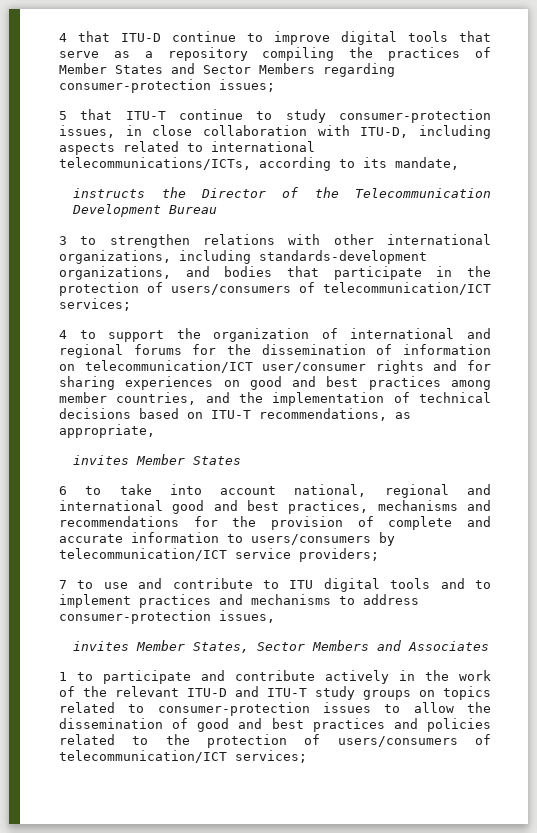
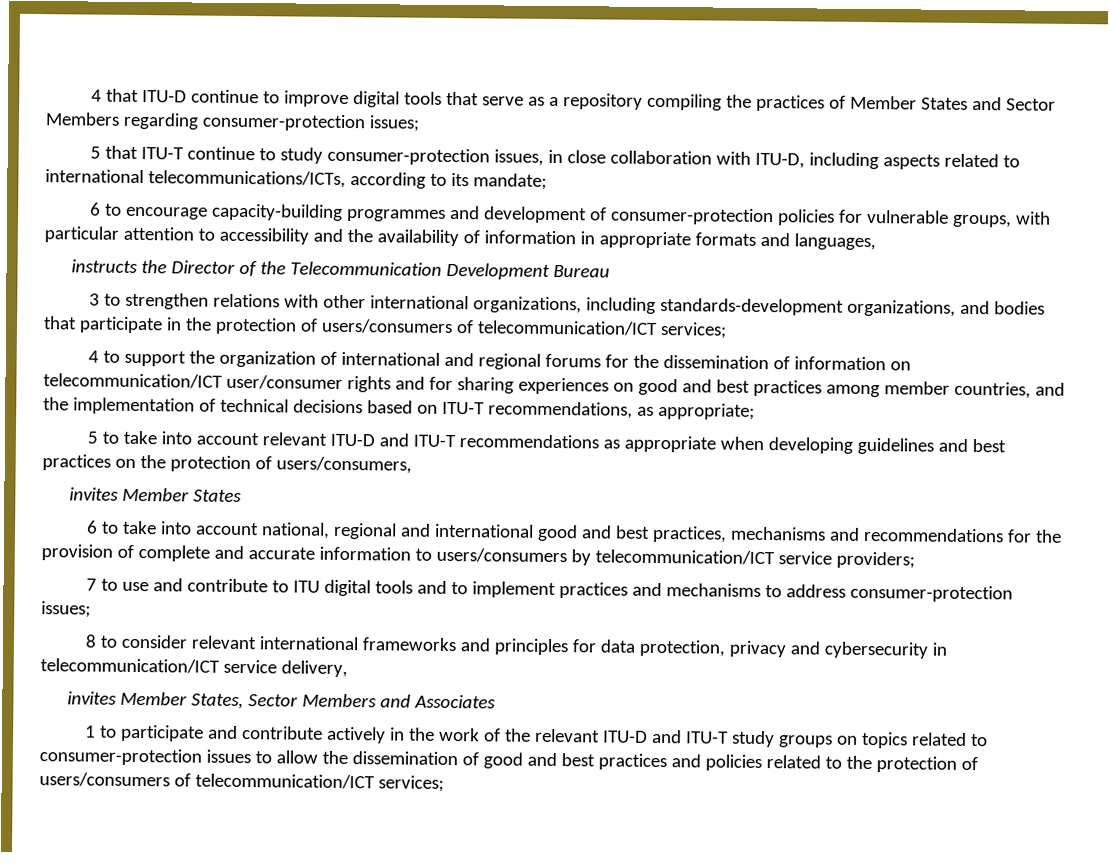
- 5 that ITU-T continue to study consumer-protection issues, in close collaboration with ITU-D, including aspects related to international telecommunications/ICTs, according to its mandate,
+ 5 that ITU-T continue to study consumer-protection issues, in close collaboration with ITU-D, including aspects related to international telecommunications/ICTs, according to its mandate;
+ 6 to encourage capacity-building programmes and development of consumer-protection policies for vulnerable groups, with particular attention to accessibility and the availability of information in appropriate formats and languages,
- 4 to support the organization of international and regional forums for the dissemination of information on telecommunication/ICT user/consumer rights and for sharing experiences on good and best practices among member countries, and the implementation of technical decisions based on ITU-T recommendations, as appropriate,
+ 4 to support the organization of international and regional forums for the dissemination of information on telecommunication/ICT user/consumer rights and for sharing experiences on good and best practices among member countries, and the implementation of technical decisions based on ITU-T recommendations, as appropriate;
+ 5 to take into account relevant ITU-D and ITU-T recommendations as appropriate when developing guidelines and best practices on the protection of users/consumers,
- 7 to use and contribute to ITU digital tools and to implement practices and mechanisms to address consumer-protection issues,
+ 7 to use and contribute to ITU digital tools and to implement practices and mechanisms to address consumer-protection issues;
+ 8 to consider relevant international frameworks and principles for data protection, privacy and cybersecurity in telecommunication/ICT service delivery,

